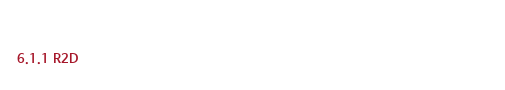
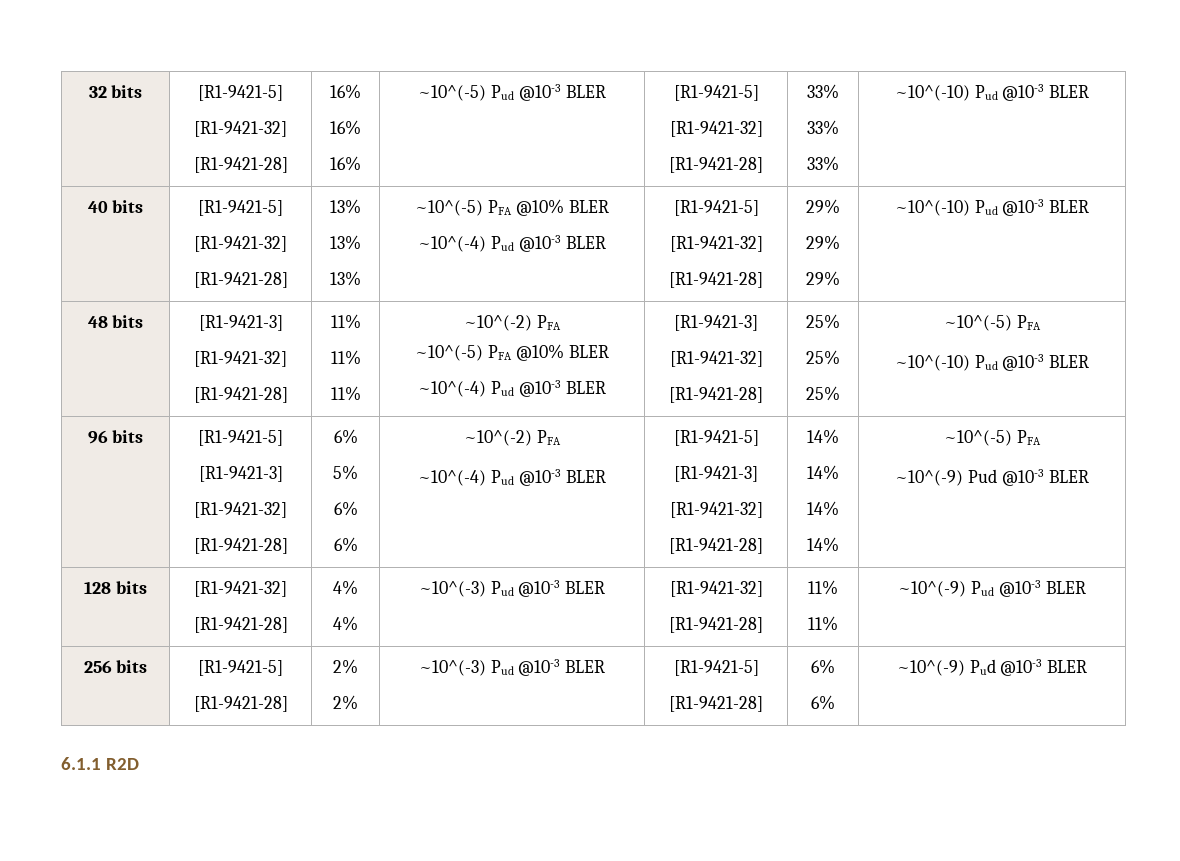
+ 32 bits | [R1-9421-5]
+ [R1-9421-32]
+ [R1-9421-28] | 16%
+ 16%
+ 16% | ~10^(-5) Pud @10-3 BLER | [R1-9421-5]
+ [R1-9421-32]
+ [R1-9421-28] | 33%
+ 33%
+ 33% | ~10^(-10) Pud @10-3 BLER
+ 40 bits | [R1-9421-5]
+ [R1-9421-32]
+ [R1-9421-28] | 13%
+ 13%
+ 13% | ~10^(-5) PFA @10% BLER
+ ~10^(-4) Pud @10-3 BLER | [R1-9421-5]
+ [R1-9421-32]
+ [R1-9421-28] | 29%
+ 29%
+ 29% | ~10^(-10) Pud @10-3 BLER
+ 48 bits | [R1-9421-3]
+ [R1-9421-32]
+ [R1-9421-28] | 11%
+ 11%
+ 11% | ~10^(-2) PFA
+ ~10^(-5) PFA @10% BLER
+ ~10^(-4) Pud @10-3 BLER | [R1-9421-3]
+ [R1-9421-32]
+ [R1-9421-28] | 25%
+ 25%
+ 25% | ~10^(-5) PFA
+ ~10^(-10) Pud @10-3 BLER
+ 96 bits | [R1-9421-5]
+ [R1-9421-3]
+ [R1-9421-32]
+ [R1-9421-28] | 6%
+ 5%
+ 6%
+ 6% | ~10^(-2) PFA
+ ~10^(-4) Pud @10-3 BLER | [R1-9421-5]
+ [R1-9421-3]
+ [R1-9421-32]
+ [R1-9421-28] | 14%
+ 14%
+ 14%
+ 14% | ~10^(-5) PFA
+ ~10^(-9) Pud @10-3 BLER
+ 128 bits | [R1-9421-32]
+ [R1-9421-28] | 4%
+ 4% | ~10^(-3) Pud @10-3 BLER | [R1-9421-32]
+ [R1-9421-28] | 11%
+ 11% | ~10^(-9) Pud @10-3 BLER
+ 256 bits | [R1-9421-5]
+ [R1-9421-28] | 2%
+ 2% | ~10^(-3) Pud @10-3 BLER | [R1-9421-5]
+ [R1-9421-28] | 6%
+ 6% | ~10^(-9) Pud @10-3 BLER

